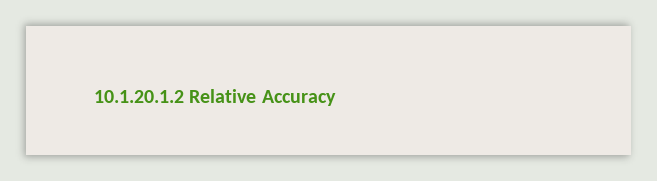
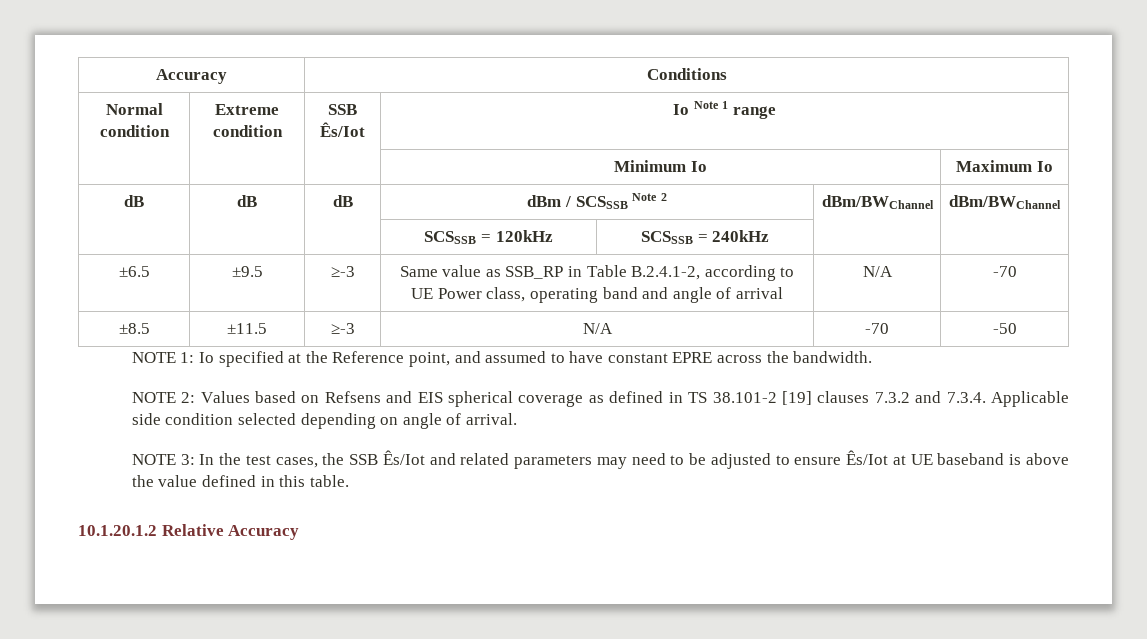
+ Accuracy | Conditions
+ Normal condition | Extreme condition | SSB Ês/Iot | Io Note 1 range
+ | | | Minimum Io | Maximum Io
+ dB | dB | dB | dBm / SCSSSB Note 2 | dBm/BWChannel | dBm/BWChannel
+ | | | SCSSSB = 120kHz | SCSSSB = 240kHz | |
+ ±6.5 | ±9.5 | ≥-3 | Same value as SSB_RP in Table B.2.4.1-2, according to UE Power class, operating band and angle of arrival | N/A | -70
+ ±8.5 | ±11.5 | ≥-3 | N/A | -70 | -50
+ NOTE 1: Io specified at the Reference point, and assumed to have constant EPRE across the bandwidth.
+ NOTE 2: Values based on Refsens and EIS spherical coverage as defined in TS 38.101-2 [19] clauses 7.3.2 and 7.3.4. Applicable side condition selected depending on angle of arrival.
+ NOTE 3: In the test cases, the SSB Ês/Iot and related parameters may need to be adjusted to ensure Ês/Iot at UE baseband is above the value defined in this table.

